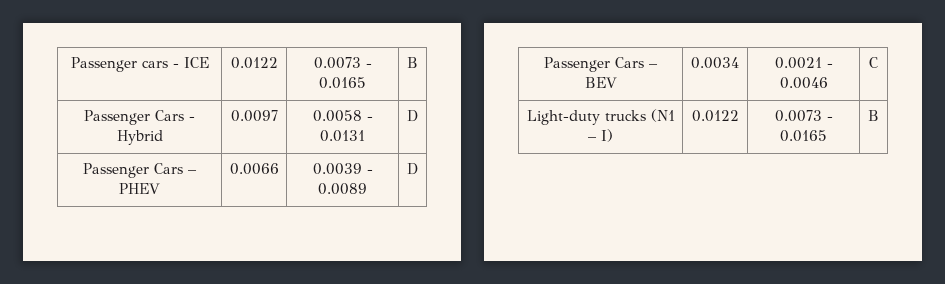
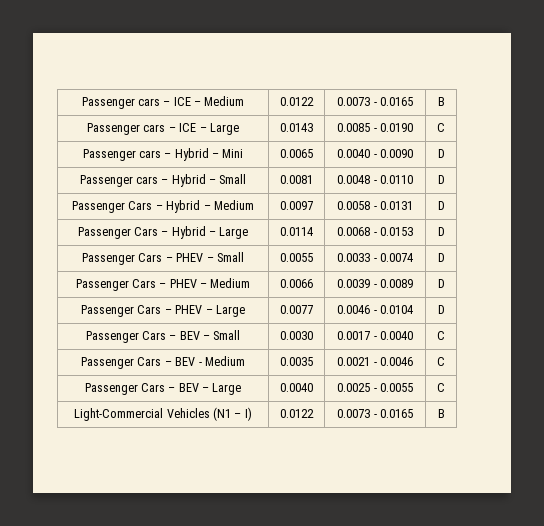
- Passenger cars - ICE | 0.0122 | 0.0073 - 0.0165 | B
- Passenger Cars - Hybrid | 0.0097 | 0.0058 - 0.0131 | D
+ Passenger cars – ICE – Medium | 0.0122 | 0.0073 - 0.0165 | B
+ Passenger cars – ICE – Large | 0.0143 | 0.0085 - 0.0190 | C
+ Passenger cars – Hybrid – Mini | 0.0065 | 0.0040 - 0.0090 | D
+ Passenger cars – Hybrid – Small | 0.0081 | 0.0048 - 0.0110 | D
+ Passenger Cars – Hybrid – Medium | 0.0097 | 0.0058 - 0.0131 | D
- Passenger Cars – PHEV | 0.0066 | 0.0039 - 0.0089 | D
+ Passenger Cars – Hybrid – Large | 0.0114 | 0.0068 - 0.0153 | D
+ Passenger Cars – PHEV – Small | 0.0055 | 0.0033 - 0.0074 | D
+ Passenger Cars – PHEV – Medium | 0.0066 | 0.0039 - 0.0089 | D
- Passenger Cars – BEV | 0.0034 | 0.0021 - 0.0046 | C
- Light-duty trucks (N1 – I) | 0.0122 | 0.0073 - 0.0165 | B
+ Passenger Cars – PHEV – Large | 0.0077 | 0.0046 - 0.0104 | D
+ Passenger Cars – BEV – Small | 0.0030 | 0.0017 - 0.0040 | C
+ Passenger Cars – BEV - Medium | 0.0035 | 0.0021 - 0.0046 | C
+ Passenger Cars – BEV – Large | 0.0040 | 0.0025 - 0.0055 | C
+ Light-Commercial Vehicles (N1 – I) | 0.0122 | 0.0073 - 0.0165 | B

